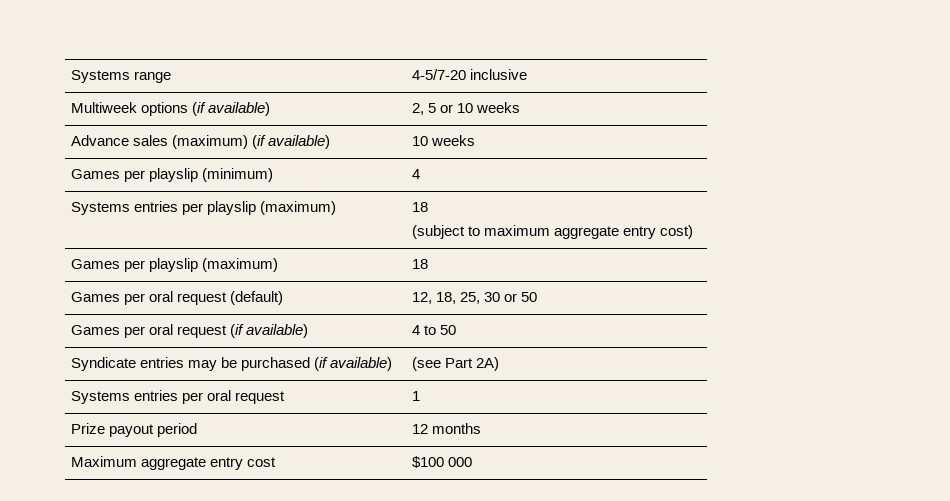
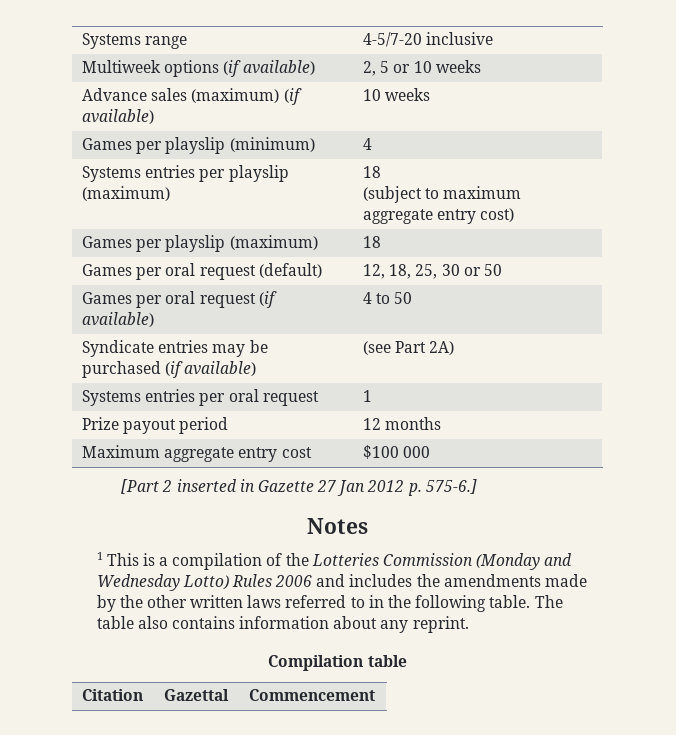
+ [Part 2 inserted in Gazette 27 Jan 2012 p. 575-6.]
+ Notes
+ 1 This is a compilation of the Lotteries Commission (Monday and Wednesday Lotto) Rules 2006 and includes the amendments made by the other written laws referred to in the following table. The table also contains information about any reprint.
+ Compilation table
+ Citation | Gazettal | Commencement

